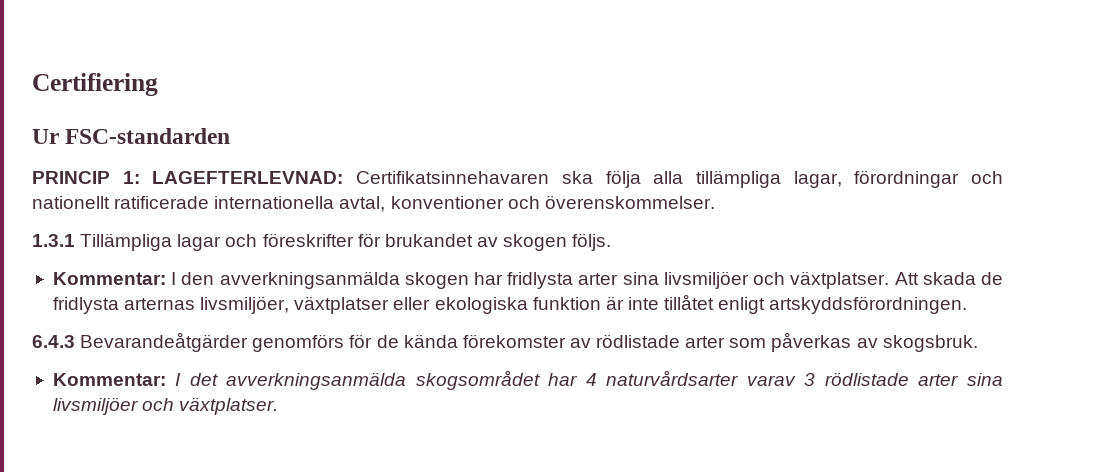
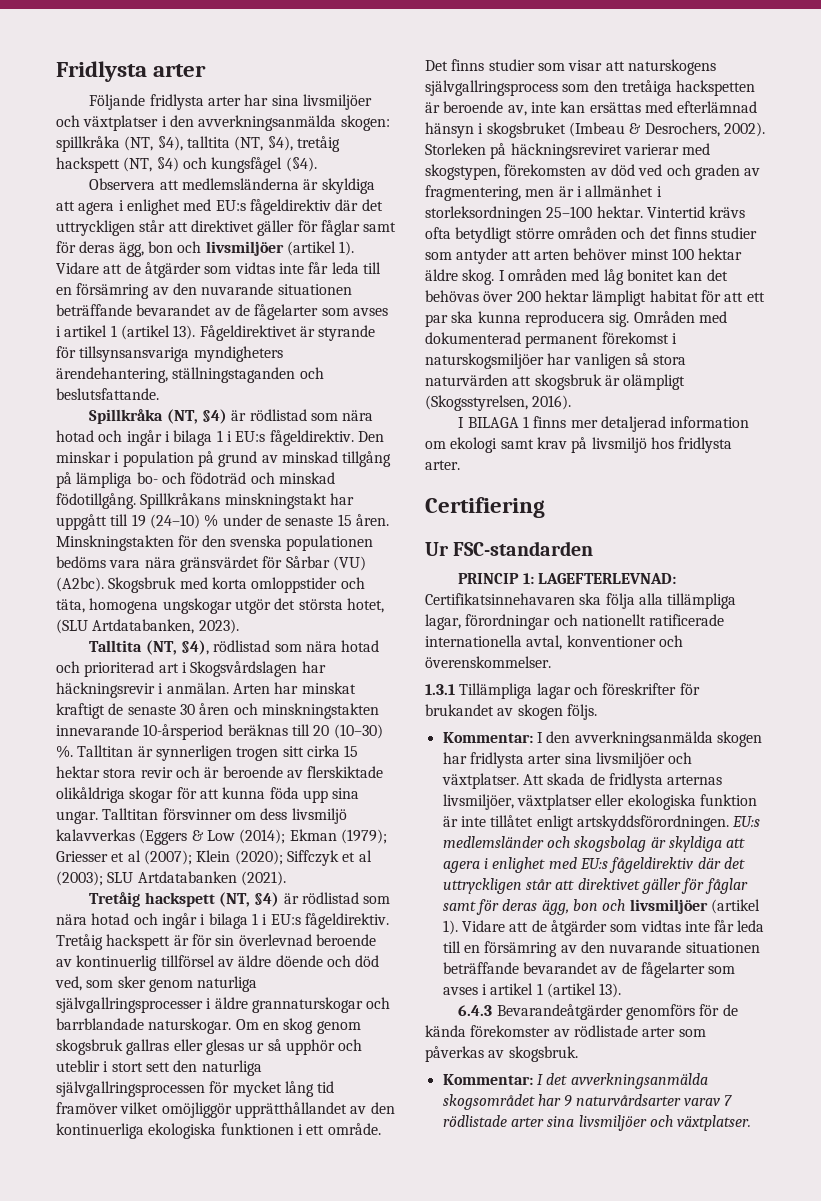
+ Fridlysta arter
+ Följande fridlysta arter har sina livsmiljöer och växtplatser i den avverkningsanmälda skogen: spillkråka (NT, §4), talltita (NT, §4), tretåig hackspett (NT, §4) och kungsfågel (§4).
+ Observera att medlemsländerna är skyldiga att agera i enlighet med EU:s fågeldirektiv där det uttryckligen står att direktivet gäller för fåglar samt för deras ägg, bon och livsmiljöer (artikel 1). Vidare att de åtgärder som vidtas inte får leda till en försämring av den nuvarande situationen beträffande bevarandet av de fågelarter som avses i artikel 1 (artikel 13). Fågeldirektivet är styrande för tillsynsansvariga myndigheters ärendehantering, ställningstaganden och beslutsfattande.
+ Spillkråka (NT, §4) är rödlistad som nära hotad och ingår i bilaga 1 i EU:s fågeldirektiv. Den minskar i population på grund av minskad tillgång på lämpliga bo- och födoträd och minskad födotillgång. Spillkråkans minskningstakt har uppgått till 19 (24–10) % under de senaste 15 åren. Minskningstakten för den svenska populationen bedöms vara nära gränsvärdet för Sårbar (VU) (A2bc). Skogsbruk med korta omloppstider och täta, homogena ungskogar utgör det största hotet, (SLU Artdatabanken, 2023).
+ Talltita (NT, §4), rödlistad som nära hotad och prioriterad art i Skogsvårdslagen har häckningsrevir i anmälan. Arten har minskat kraftigt de senaste 30 åren och minskningstakten innevarande 10-årsperiod beräknas till 20 (10–30) %. Talltitan är synnerligen trogen sitt cirka 15 hektar stora revir och är beroende av flerskiktade olikåldriga skogar för att kunna föda upp sina ungar. Talltitan försvinner om dess livsmiljö kalavverkas (Eggers & Low (2014); Ekman (1979); Griesser et al (2007); Klein (2020); Siffczyk et al (2003); SLU Artdatabanken (2021).
+ Tretåig hackspett (NT, §4) är rödlistad som nära hotad och ingår i bilaga 1 i EU:s fågeldirektiv. Tretåig hackspett är för sin överlevnad beroende av kontinuerlig tillförsel av äldre döende och död ved, som sker genom naturliga självgallringsprocesser i äldre grannaturskogar och barrblandade naturskogar. Om en skog genom skogsbruk gallras eller glesas ur så upphör och uteblir i stort sett den naturliga självgallringsprocessen för mycket lång tid framöver vilket omöjliggör upprätthållandet av den kontinuerliga ekologiska funktionen i ett område. Det finns studier som visar att naturskogens självgallringsprocess som den tretåiga hackspetten är beroende av, inte kan ersättas med efterlämnad hänsyn i skogsbruket (Imbeau & Desrochers, 2002). Storleken på häckningsreviret varierar med skogstypen, förekomsten av död ved och graden av fragmentering, men är i allmänhet i storleksordningen 25–100 hektar. Vintertid krävs ofta betydligt större områden och det finns studier som antyder att arten behöver minst 100 hektar äldre skog. I områden med låg bonitet kan det behövas över 200 hektar lämpligt habitat för att ett par ska kunna reproducera sig. Områden med dokumenterad permanent förekomst i naturskogsmiljöer har vanligen så stora naturvärden att skogsbruk är olämpligt (Skogsstyrelsen, 2016).
+ I BILAGA 1 finns mer detaljerad information om ekologi samt krav på livsmiljö hos fridlysta arter.
+ EU:s medlemsländer och skogsbolag är skyldiga att agera i enlighet med EU:s fågeldirektiv där det uttryckligen står att direktivet gäller för fåglar samt för deras ägg, bon och livsmiljöer (artikel 1). Vidare att de åtgärder som vidtas inte får leda till en försämring av den nuvarande situationen beträffande bevarandet av de fågelarter som avses i artikel 1 (artikel 13).
- Kommentar: I det avverkningsanmälda skogsområdet har 4 naturvårdsarter varav 3 rödlistade arter sina livsmiljöer och växtplatser.
+ Kommentar: I det avverkningsanmälda skogsområdet har 9 naturvårdsarter varav 7 rödlistade arter sina livsmiljöer och växtplatser.

